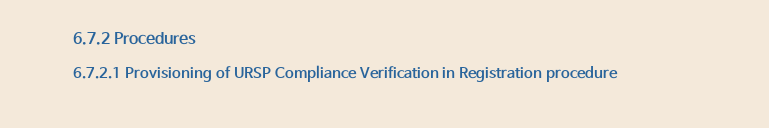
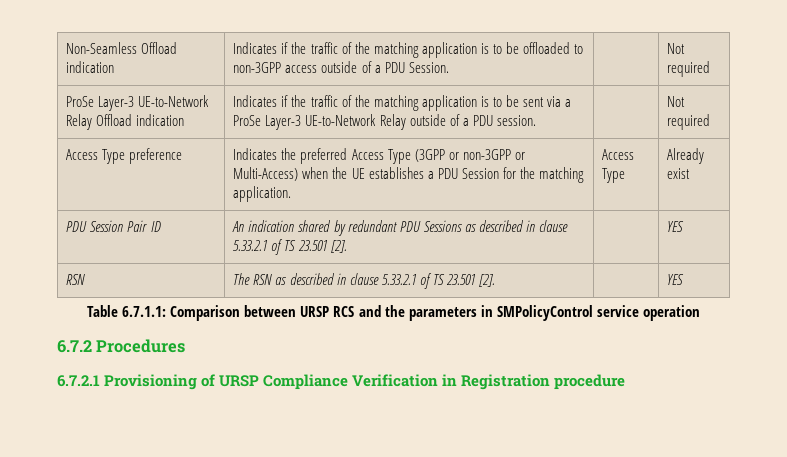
+ Non-Seamless Offload indication | Indicates if the traffic of the matching application is to be offloaded to non-3GPP access outside of a PDU Session. | | Not required
+ ProSe Layer-3 UE-to-Network Relay Offload indication | Indicates if the traffic of the matching application is to be sent via a ProSe Layer-3 UE-to-Network Relay outside of a PDU session. | | Not required
+ Access Type preference | Indicates the preferred Access Type (3GPP or non-3GPP or Multi-Access) when the UE establishes a PDU Session for the matching application. | Access Type | Already exist
+ PDU Session Pair ID | An indication shared by redundant PDU Sessions as described in clause 5.33.2.1 of TS 23.501 [2]. | | YES
+ RSN | The RSN as described in clause 5.33.2.1 of TS 23.501 [2]. | | YES
+ Table 6.7.1.1: Comparison between URSP RCS and the parameters in SMPolicyControl service operation

